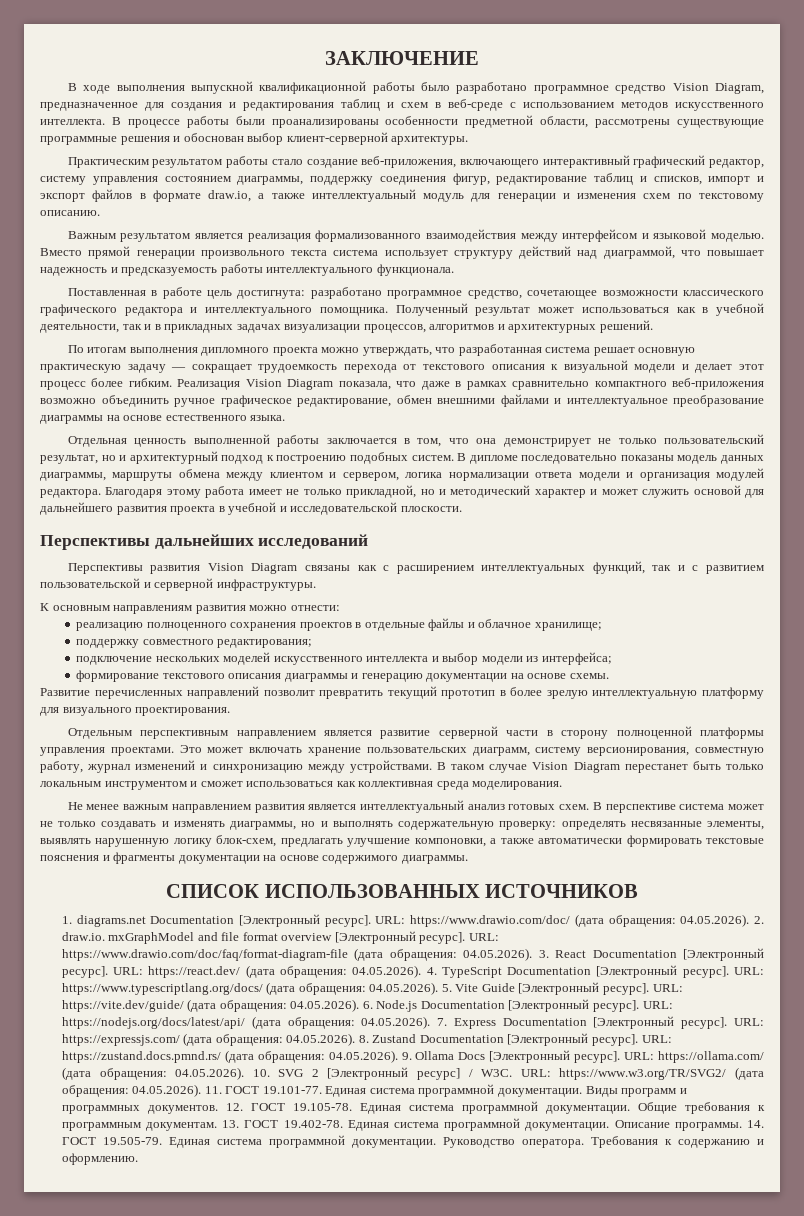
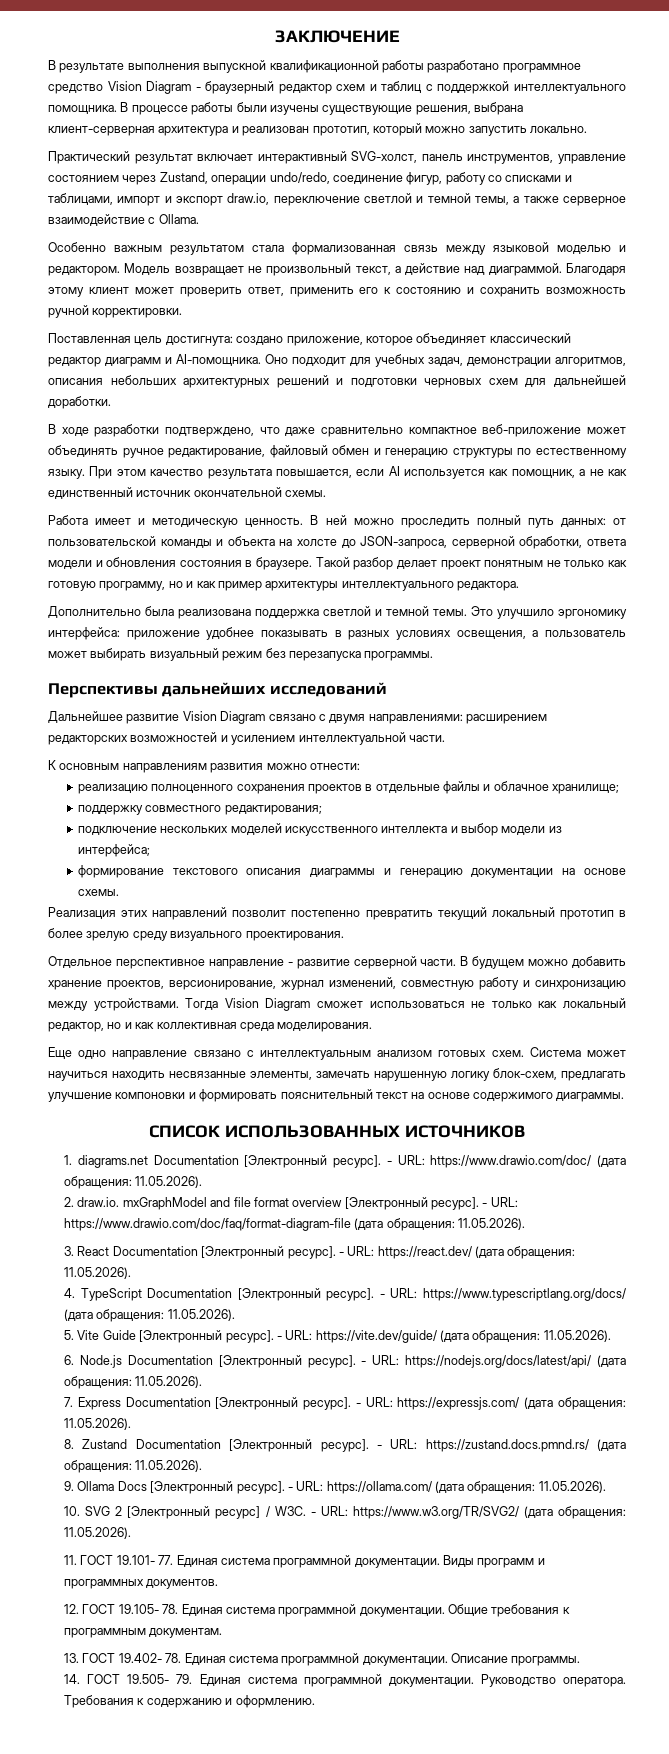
- В ходе выполнения выпускной квалификационной работы было разработано программное средство Vision Diagram, предназначенное для создания и редактирования таблиц и схем в веб-среде с использованием методов искусственного интеллекта. В процессе работы были проанализированы особенности предметной области, рассмотрены существующие программные решения и обоснован выбор клиент-серверной архитектуры.
- Практическим результатом работы стало создание веб-приложения, включающего интерактивный графический редактор, систему управления состоянием диаграммы, поддержку соединения фигур, редактирование таблиц и списков, импорт и экспорт файлов в формате draw.io, а также интеллектуальный модуль для генерации и изменения схем по текстовому описанию.
- Важным результатом является реализация формализованного взаимодействия между интерфейсом и языковой моделью. Вместо прямой генерации произвольного текста система использует структуру действий над диаграммой, что повышает надежность и предсказуемость работы интеллектуального функционала.
- Поставленная в работе цель достигнута: разработано программное средство, сочетающее возможности классического графического редактора и интеллектуального помощника. Полученный результат может использоваться как в учебной деятельности, так и в прикладных задачах визуализации процессов, алгоритмов и архитектурных решений.
- По итогам выполнения дипломного проекта можно утверждать, что разработанная система решает основную практическую задачу — сокращает трудоемкость перехода от текстового описания к визуальной модели и делает этот процесс более гибким. Реализация Vision Diagram показала, что даже в рамках сравнительно компактного веб-приложения возможно объединить ручное графическое редактирование, обмен внешними файлами и интеллектуальное преобразование диаграммы на основе естественного языка.
- Отдельная ценность выполненной работы заключается в том, что она демонстрирует не только пользовательский результат, но и архитектурный подход к построению подобных систем. В дипломе последовательно показаны модель данных диаграммы, маршруты обмена между клиентом и сервером, логика нормализации ответа модели и организация модулей редактора. Благодаря этому работа имеет не только прикладной, но и методический характер и может служить основой для дальнейшего развития проекта в учебной и исследовательской плоскости.
+ В результате выполнения выпускной квалификационной работы разработано программное средство Vision Diagram - браузерный редактор схем и таблиц с поддержкой интеллектуального помощника. В процессе работы были изучены существующие решения, выбрана клиент-серверная архитектура и реализован прототип, который можно запустить локально.
+ Практический результат включает интерактивный SVG-холст, панель инструментов, управление состоянием через Zustand, операции undo/redo, соединение фигур, работу со списками и таблицами, импорт и экспорт draw.io, переключение светлой и темной темы, а также серверное взаимодействие с Ollama.
+ Особенно важным результатом стала формализованная связь между языковой моделью и редактором. Модель возвращает не произвольный текст, а действие над диаграммой. Благодаря этому клиент может проверить ответ, применить его к состоянию и сохранить возможность ручной корректировки.
+ Поставленная цель достигнута: создано приложение, которое объединяет классический редактор диаграмм и AI-помощника. Оно подходит для учебных задач, демонстрации алгоритмов, описания небольших архитектурных решений и подготовки черновых схем для дальнейшей доработки.
+ В ходе разработки подтверждено, что даже сравнительно компактное веб-приложение может объединять ручное редактирование, файловый обмен и генерацию структуры по естественному языку. При этом качество результата повышается, если AI используется как помощник, а не как единственный источник окончательной схемы.
+ Работа имеет и методическую ценность. В ней можно проследить полный путь данных: от пользовательской команды и объекта на холсте до JSON-запроса, серверной обработки, ответа модели и обновления состояния в браузере. Такой разбор делает проект понятным не только как готовую программу, но и как пример архитектуры интеллектуального редактора.
+ Дополнительно была реализована поддержка светлой и темной темы. Это улучшило эргономику интерфейса: приложение удобнее показывать в разных условиях освещения, а пользователь может выбирать визуальный режим без перезапуска программы.
  Перспективы дальнейших исследований
- Перспективы развития Vision Diagram связаны как с расширением интеллектуальных функций, так и с развитием пользовательской и серверной инфраструктуры.
+ Дальнейшее развитие Vision Diagram связано с двумя направлениями: расширением редакторских возможностей и усилением интеллектуальной части.
- Развитие перечисленных направлений позволит превратить текущий прототип в более зрелую интеллектуальную платформу для визуального проектирования.
+ Реализация этих направлений позволит постепенно превратить текущий локальный прототип в более зрелую среду визуального проектирования.
- Отдельным перспективным направлением является развитие серверной части в сторону полноценной платформы управления проектами. Это может включать хранение пользовательских диаграмм, систему версионирования, совместную работу, журнал изменений и синхронизацию между устройствами. В таком случае Vision Diagram перестанет быть только локальным инструментом и сможет использоваться как коллективная среда моделирования.
- Не менее важным направлением развития является интеллектуальный анализ готовых схем. В перспективе система может не только создавать и изменять диаграммы, но и выполнять содержательную проверку: определять несвязанные элементы, выявлять нарушенную логику блок-схем, предлагать улучшение компоновки, а также автоматически формировать текстовые пояснения и фрагменты документации на основе содержимого диаграммы.
+ Отдельное перспективное направление - развитие серверной части. В будущем можно добавить хранение проектов, версионирование, журнал изменений, совместную работу и синхронизацию между устройствами. Тогда Vision Diagram сможет использоваться не только как локальный редактор, но и как коллективная среда моделирования.
+ Еще одно направление связано с интеллектуальным анализом готовых схем. Система может научиться находить несвязанные элементы, замечать нарушенную логику блок-схем, предлагать улучшение компоновки и формировать пояснительный текст на основе содержимого диаграммы.
- URL: https://www.drawio.com/doc/ (дата обращения: 04.05.2026). 2. draw.io. mxGraphModel and file format overview [Электронный ресурс].
+ - URL: https://www.drawio.com/doc/ (дата обращения: 11.05.2026).
+ 2. draw.io. mxGraphModel and file format overview [Электронный ресурс].
- URL: https://www.drawio.com/doc/faq/format-diagram-file (дата обращения: 04.05.2026). 3. React Documentation [Электронный ресурс].
+ - URL: https://www.drawio.com/doc/faq/format-diagram-file (дата обращения: 11.05.2026).
+ 3. React Documentation [Электронный ресурс].
- URL: https://react.dev/ (дата обращения: 04.05.2026). 4. TypeScript Documentation [Электронный ресурс].
+ - URL: https://react.dev/ (дата обращения: 11.05.2026).
+ 4. TypeScript Documentation [Электронный ресурс].
- URL: https://www.typescriptlang.org/docs/ (дата обращения: 04.05.2026). 5. Vite Guide [Электронный ресурс].
+ - URL: https://www.typescriptlang.org/docs/ (дата обращения: 11.05.2026).
+ 5. Vite Guide [Электронный ресурс].
- URL: https://vite.dev/guide/ (дата обращения: 04.05.2026). 6. Node.js Documentation [Электронный ресурс].
+ - URL: https://vite.dev/guide/ (дата обращения: 11.05.2026).
+ 6. Node.js Documentation [Электронный ресурс].
- URL: https://nodejs.org/docs/latest/api/ (дата обращения: 04.05.2026). 7. Express Documentation [Электронный ресурс].
+ - URL: https://nodejs.org/docs/latest/api/ (дата обращения: 11.05.2026).
+ 7. Express Documentation [Электронный ресурс].
- URL: https://expressjs.com/ (дата обращения: 04.05.2026). 8. Zustand Documentation [Электронный ресурс].
+ - URL: https://expressjs.com/ (дата обращения: 11.05.2026).
+ 8. Zustand Documentation [Электронный ресурс].
- URL: https://zustand.docs.pmnd.rs/ (дата обращения: 04.05.2026). 9. Ollama Docs [Электронный ресурс].
+ - URL: https://zustand.docs.pmnd.rs/ (дата обращения: 11.05.2026).
+ 9. Ollama Docs [Электронный ресурс].
- URL: https://ollama.com/ (дата обращения: 04.05.2026). 10. SVG 2 [Электронный ресурс] / W3C. URL: https://www.w3.org/TR/SVG2/ (дата обращения: 04.05.2026). 11. ГОСТ 19.101-77. Единая система программной документации.
+ - URL: https://ollama.com/ (дата обращения: 11.05.2026).
+ 10. SVG 2 [Электронный ресурс] / W3C. - URL: https://www.w3.org/TR/SVG2/ (дата обращения: 11.05.2026).
+ 11. ГОСТ 19.101- 77. Единая система программной документации.
- Виды программ и программных документов. 12. ГОСТ 19.105-78. Единая система программной документации.
+ Виды программ и программных документов.
+ 12. ГОСТ 19.105- 78. Единая система программной документации.
- Общие требования к программным документам. 13. ГОСТ 19.402-78. Единая система программной документации.
+ Общие требования к программным документам.
+ 13. ГОСТ 19.402- 78. Единая система программной документации.
- Описание программы. 14. ГОСТ 19.505-79. Единая система программной документации.
+ Описание программы.
+ 14. ГОСТ 19.505- 79. Единая система программной документации.

